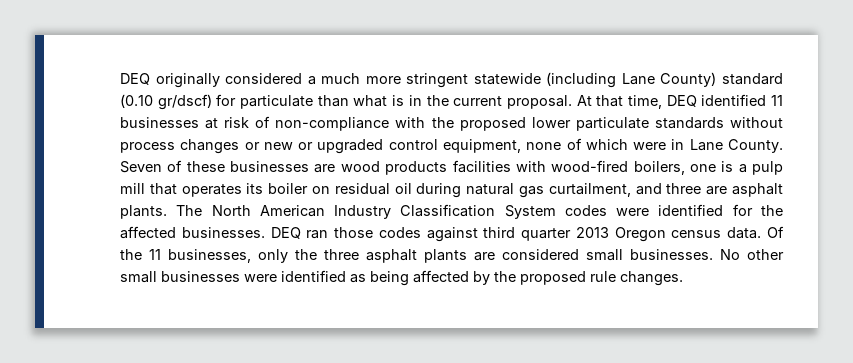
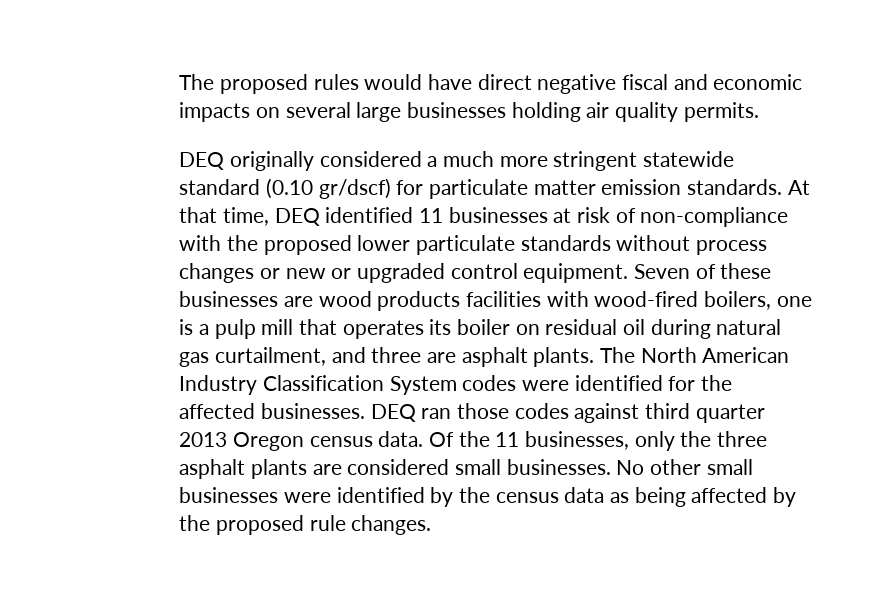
+ The proposed rules would have direct negative fiscal and economic impacts on several large businesses holding air quality permits.
- DEQ originally considered a much more stringent statewide (including Lane County) standard (0.10 gr/dscf) for particulate than what is in the current proposal.
+ DEQ originally considered a much more stringent statewide standard (0.10 gr/dscf) for particulate matter emission standards.
- At that time, DEQ identified 11 businesses at risk of non-compliance with the proposed lower particulate standards without process changes or new or upgraded control equipment, none of which were in Lane County.
+ At that time, DEQ identified 11 businesses at risk of non-compliance with the proposed lower particulate standards without process changes or new or upgraded control equipment.
- No other small businesses were identified as being affected by the proposed rule changes.
+ No other small businesses were identified by the census data as being affected by the proposed rule changes.

